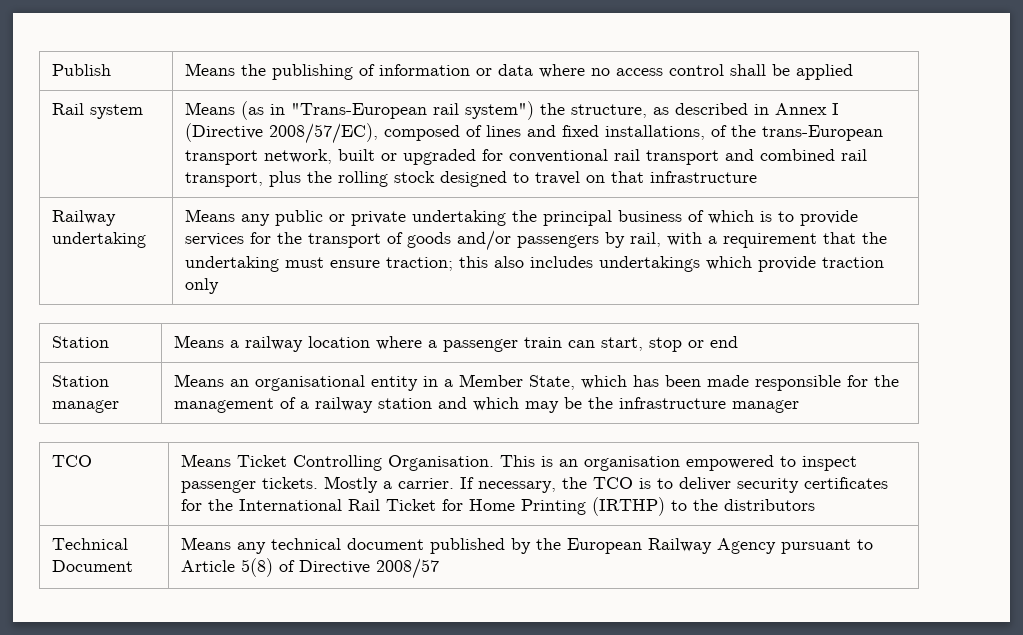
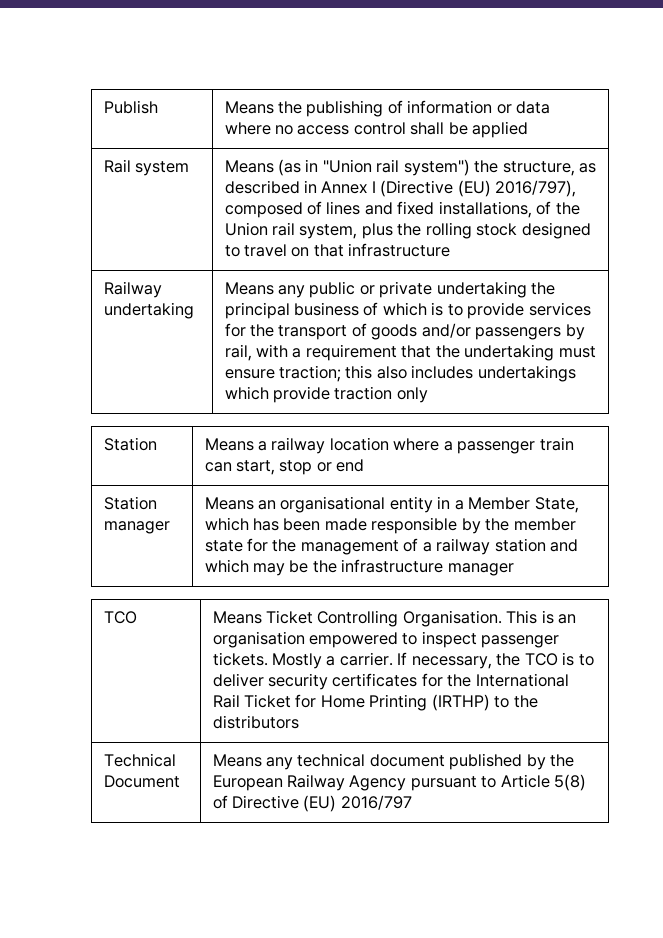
- Means (as in "Trans-European rail system") the structure, as described in Annex I (Directive 2008/57/EC), composed of lines and fixed installations, of the trans-European transport network, built or upgraded for conventional rail transport and combined rail transport, plus the rolling stock designed to travel on that infrastructure
+ Means (as in "Union rail system") the structure, as described in Annex I (Directive (EU) 2016/797), composed of lines and fixed installations, of the Union rail system, plus the rolling stock designed to travel on that infrastructure
- Station manager | Means an organisational entity in a Member State, which has been made responsible for the management of a railway station and which may be the infrastructure manager
+ Station manager | Means an organisational entity in a Member State, which has been made responsible by the member state for the management of a railway station and which may be the infrastructure manager
- Technical Document | Means any technical document published by the European Railway Agency pursuant to Article 5(8) of Directive 2008/57
+ Technical Document | Means any technical document published by the European Railway Agency pursuant to Article 5(8) of Directive (EU) 2016/797

